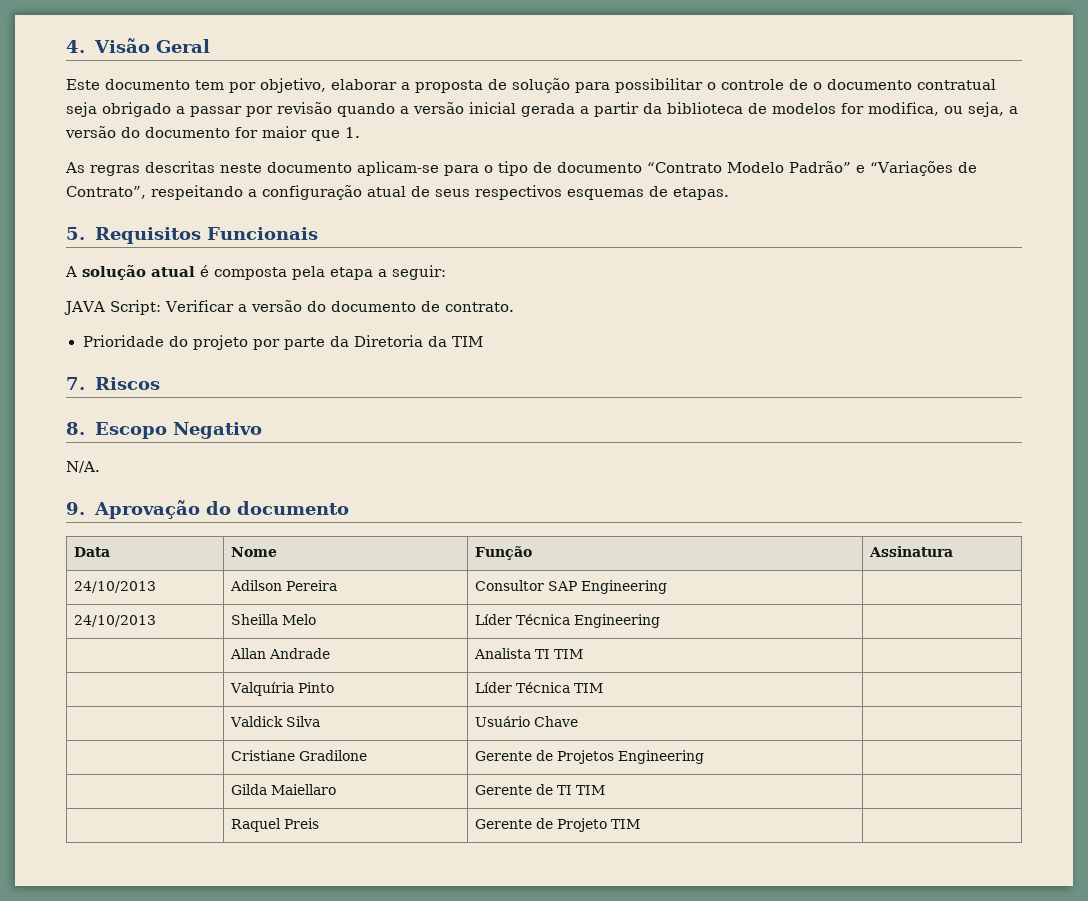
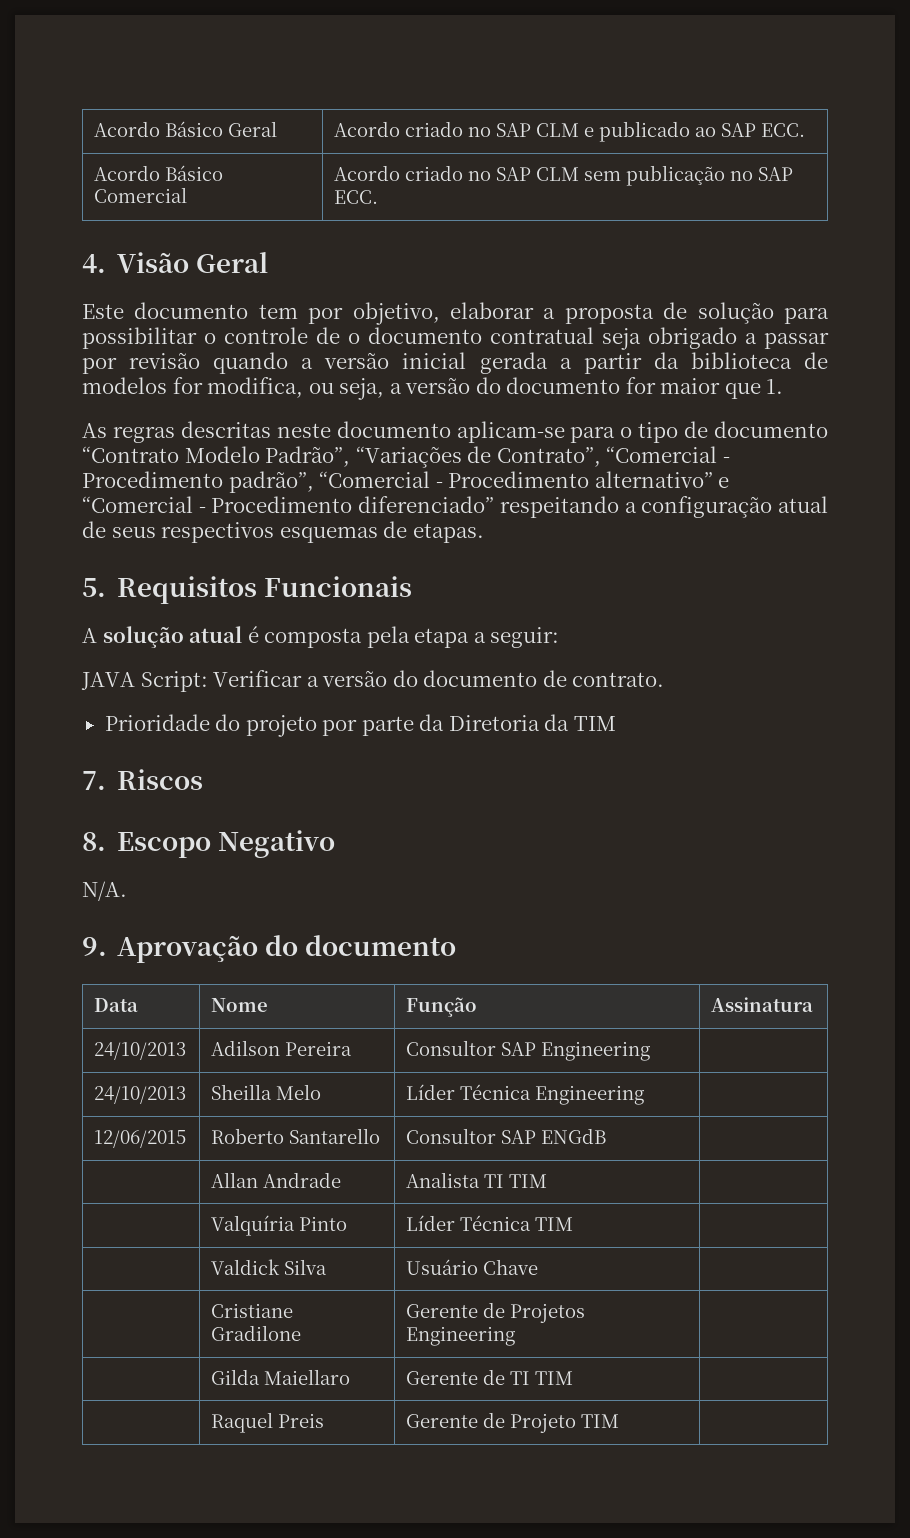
+ Acordo Básico Geral | Acordo criado no SAP CLM e publicado ao SAP ECC.
+ Acordo Básico Comercial | Acordo criado no SAP CLM sem publicação no SAP ECC.
- As regras descritas neste documento aplicam-se para o tipo de documento “Contrato Modelo Padrão” e “Variações de Contrato”, respeitando a configuração atual de seus respectivos esquemas de etapas.
+ As regras descritas neste documento aplicam-se para o tipo de documento “Contrato Modelo Padrão”, “Variações de Contrato”, “Comercial - Procedimento padrão”, “Comercial - Procedimento alternativo” e “Comercial - Procedimento diferenciado” respeitando a configuração atual de seus respectivos esquemas de etapas.
+ 12/06/2015 | Roberto Santarello | Consultor SAP ENGdB |

